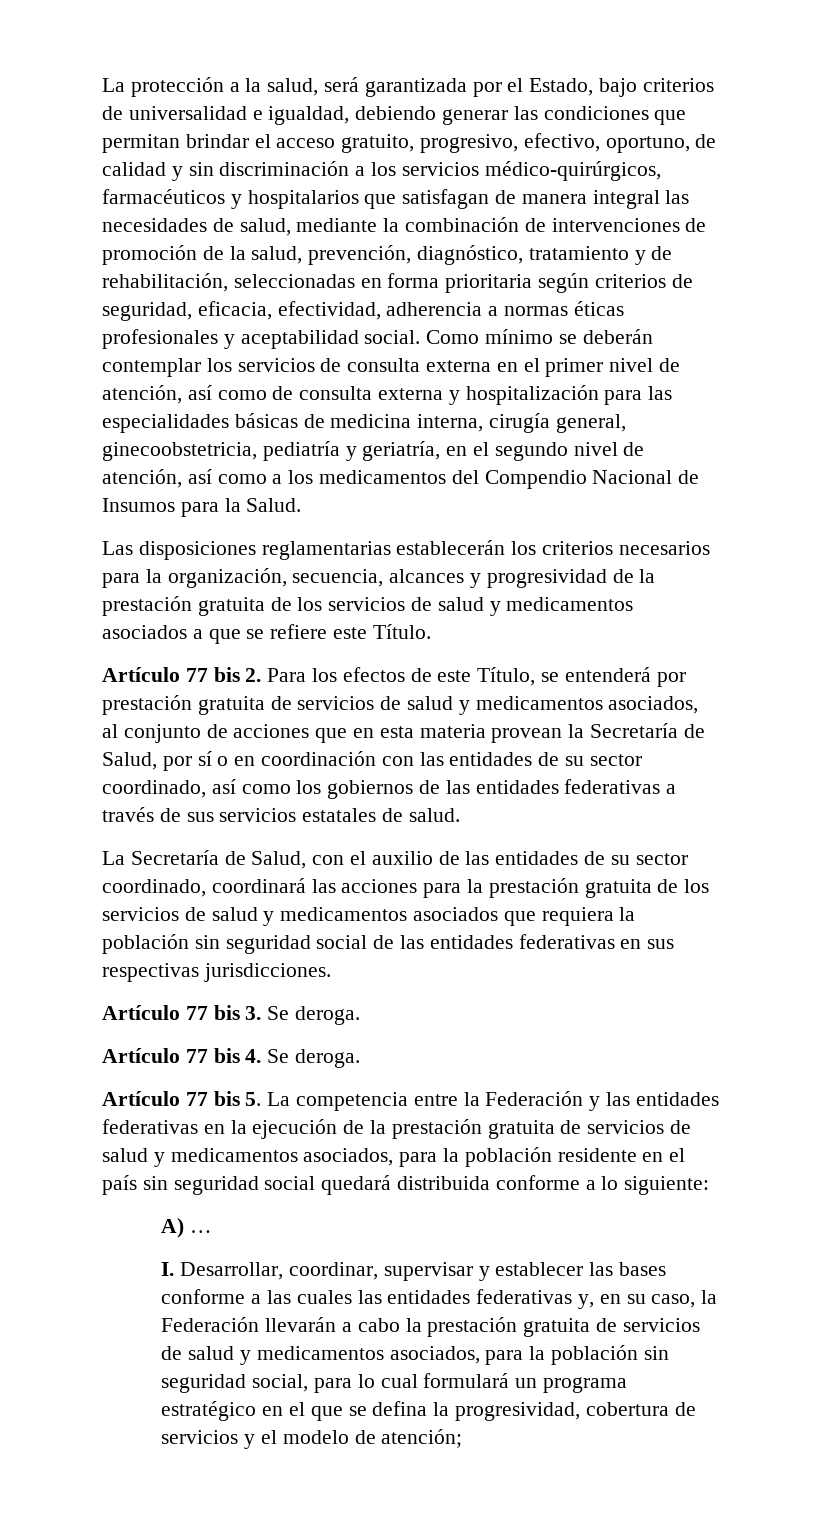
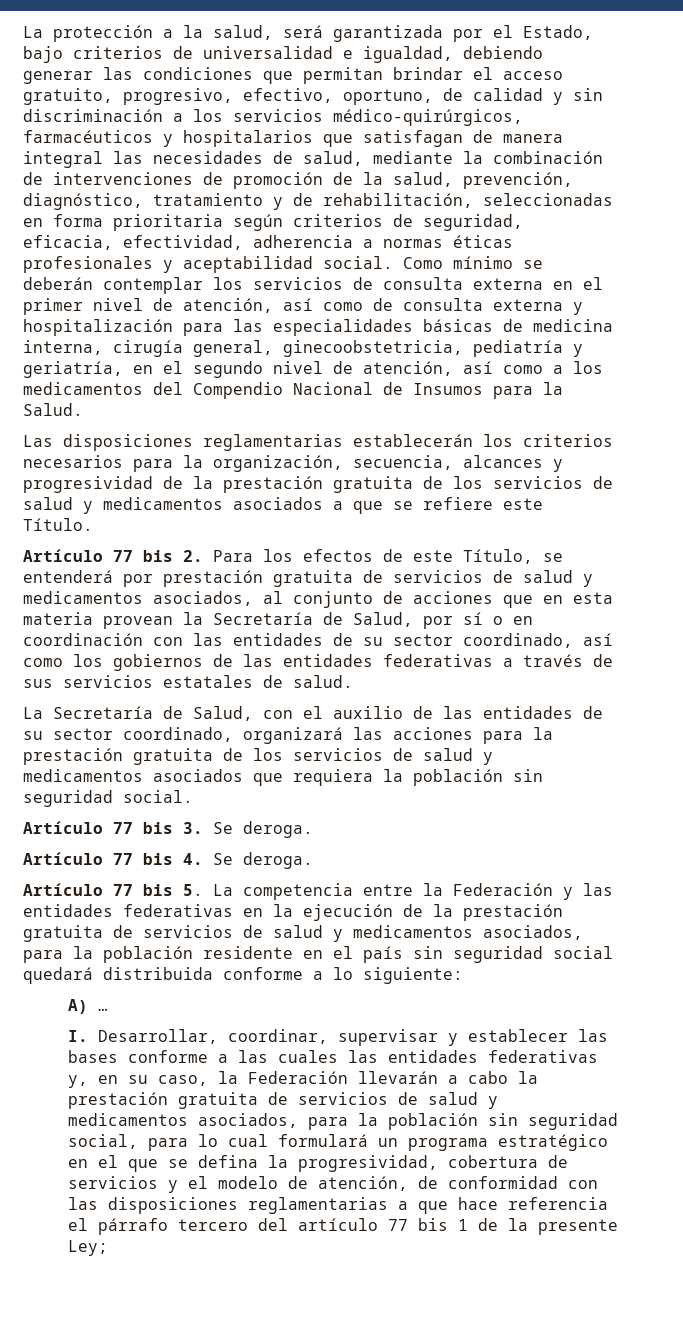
- La Secretaría de Salud, con el auxilio de las entidades de su sector coordinado, coordinará las acciones para la prestación gratuita de los servicios de salud y medicamentos asociados que requiera la población sin seguridad social de las entidades federativas en sus respectivas jurisdicciones.
+ La Secretaría de Salud, con el auxilio de las entidades de su sector coordinado, organizará las acciones para la prestación gratuita de los servicios de salud y medicamentos asociados que requiera la población sin seguridad social.
- I. Desarrollar, coordinar, supervisar y establecer las bases conforme a las cuales las entidades federativas y, en su caso, la Federación llevarán a cabo la prestación gratuita de servicios de salud y medicamentos asociados, para la población sin seguridad social, para lo cual formulará un programa estratégico en el que se defina la progresividad, cobertura de servicios y el modelo de atención;
+ I. Desarrollar, coordinar, supervisar y establecer las bases conforme a las cuales las entidades federativas y, en su caso, la Federación llevarán a cabo la prestación gratuita de servicios de salud y medicamentos asociados, para la población sin seguridad social, para lo cual formulará un programa estratégico en el que se defina la progresividad, cobertura de servicios y el modelo de atención, de conformidad con las disposiciones reglamentarias a que hace referencia el párrafo tercero del artículo 77 bis 1 de la presente Ley;

